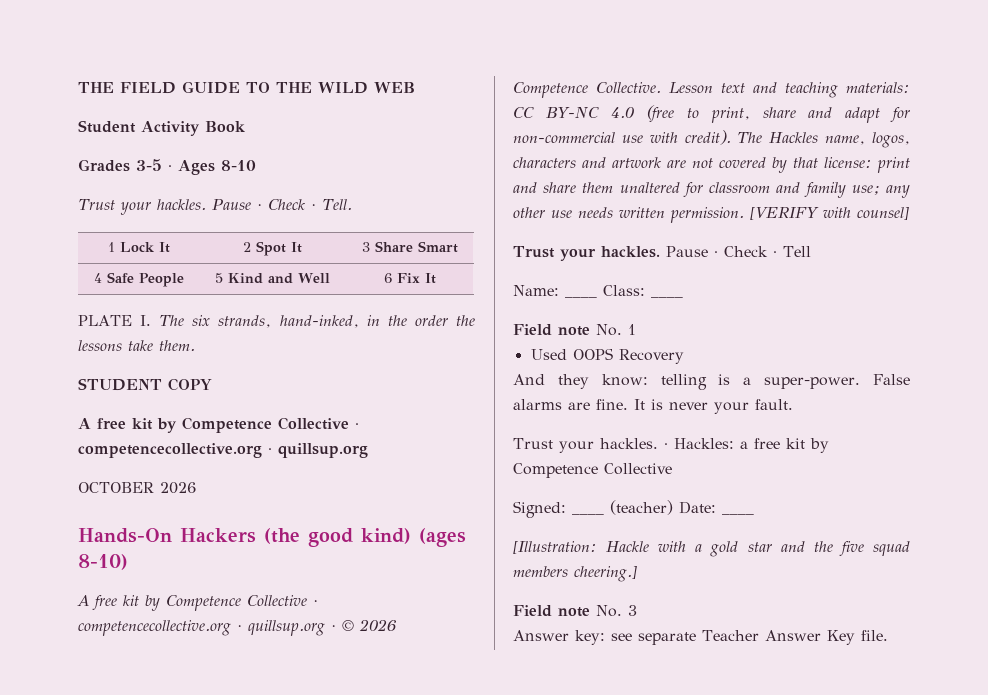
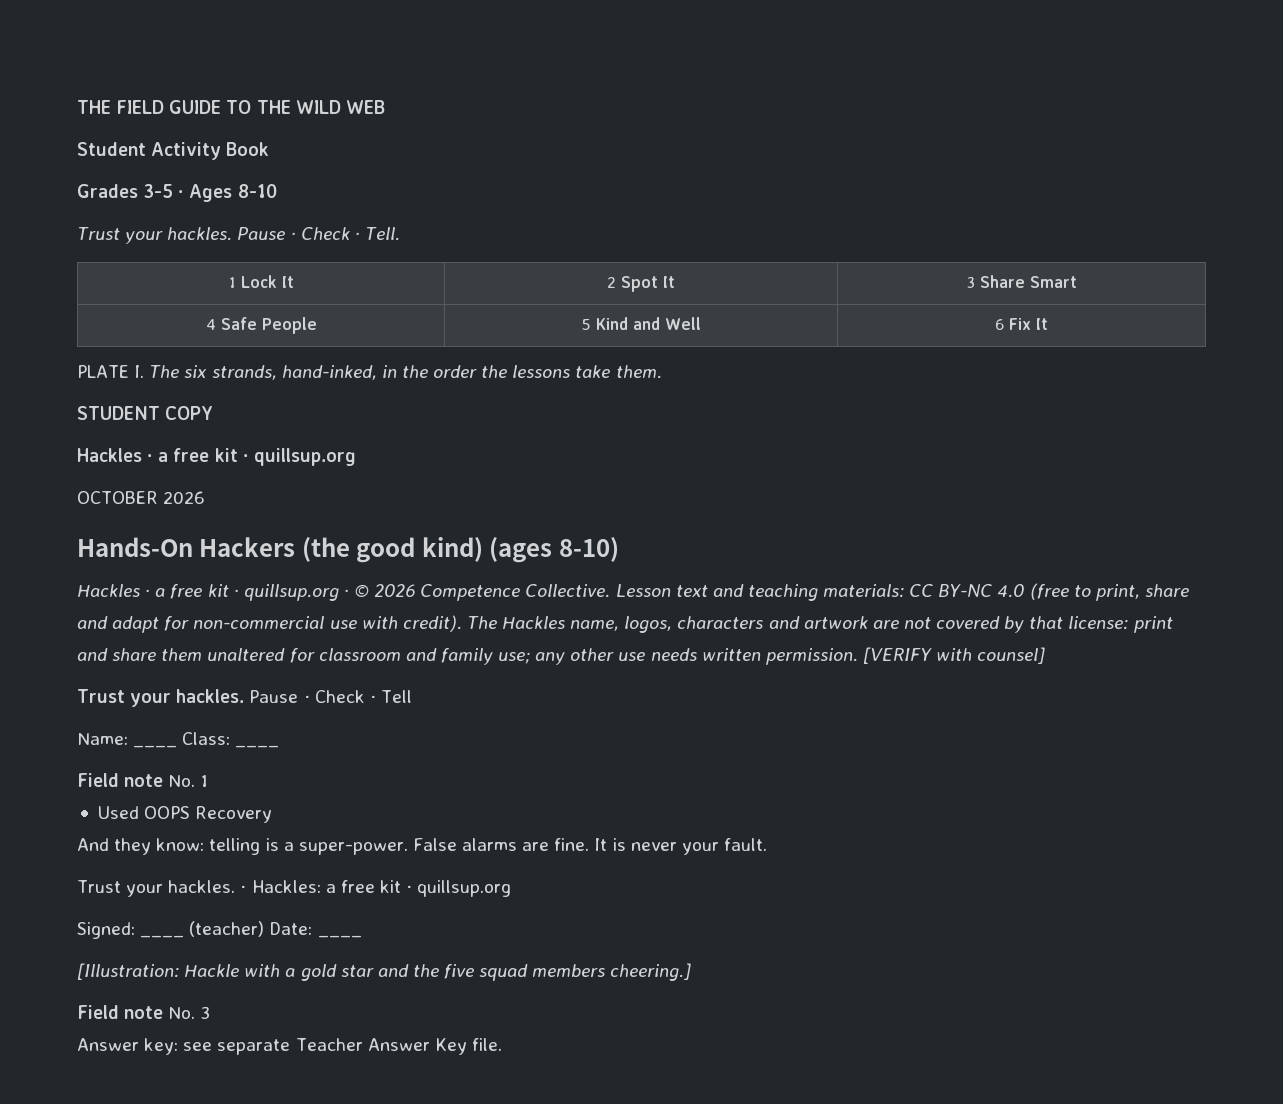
  STUDENT COPY
- A free kit by Competence Collective · competencecollective.org · quillsup.org
+ Hackles · a free kit · quillsup.org
- A free kit by Competence Collective · competencecollective.org · quillsup.org · © 2026 Competence Collective.
+ Hackles · a free kit · quillsup.org · © 2026 Competence Collective.
- · Hackles: a free kit by Competence Collective
+ · Hackles: a free kit · quillsup.org

